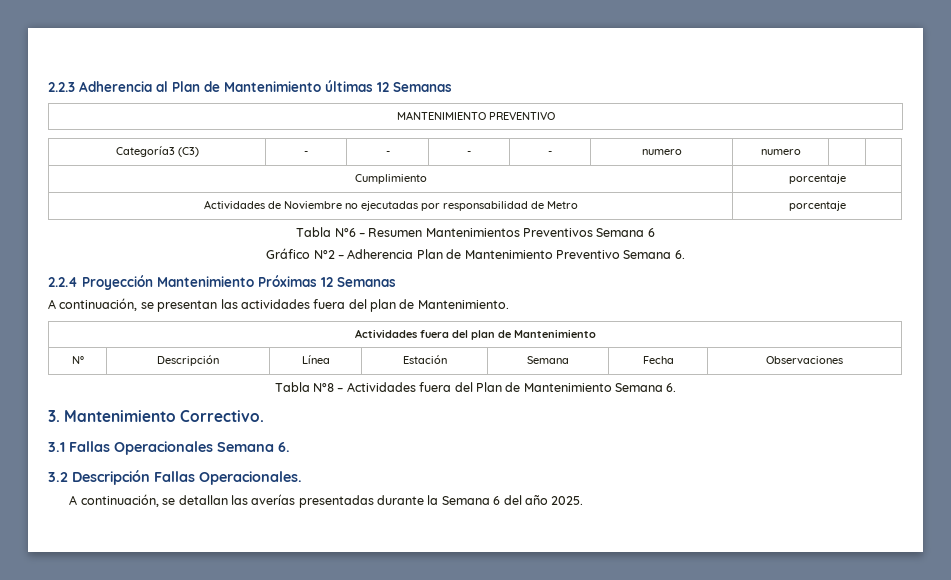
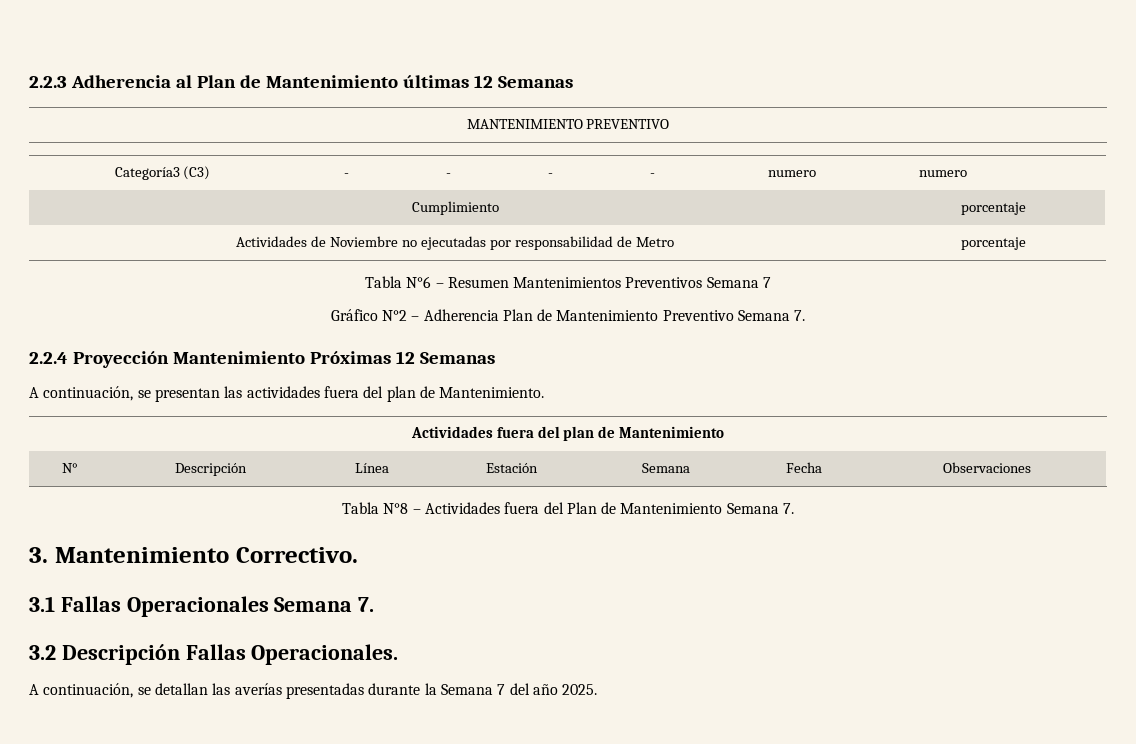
- Tabla N°6 – Resumen Mantenimientos Preventivos Semana 6
+ Tabla N°6 – Resumen Mantenimientos Preventivos Semana 7
- Gráfico N°2 – Adherencia Plan de Mantenimiento Preventivo Semana 6.
+ Gráfico N°2 – Adherencia Plan de Mantenimiento Preventivo Semana 7.
- Tabla N°8 – Actividades fuera del Plan de Mantenimiento Semana 6.
+ Tabla N°8 – Actividades fuera del Plan de Mantenimiento Semana 7.
- 3.1 Fallas Operacionales Semana 6.
+ 3.1 Fallas Operacionales Semana 7.
- A continuación, se detallan las averías presentadas durante la Semana 6 del año 2025.
+ A continuación, se detallan las averías presentadas durante la Semana 7 del año 2025.

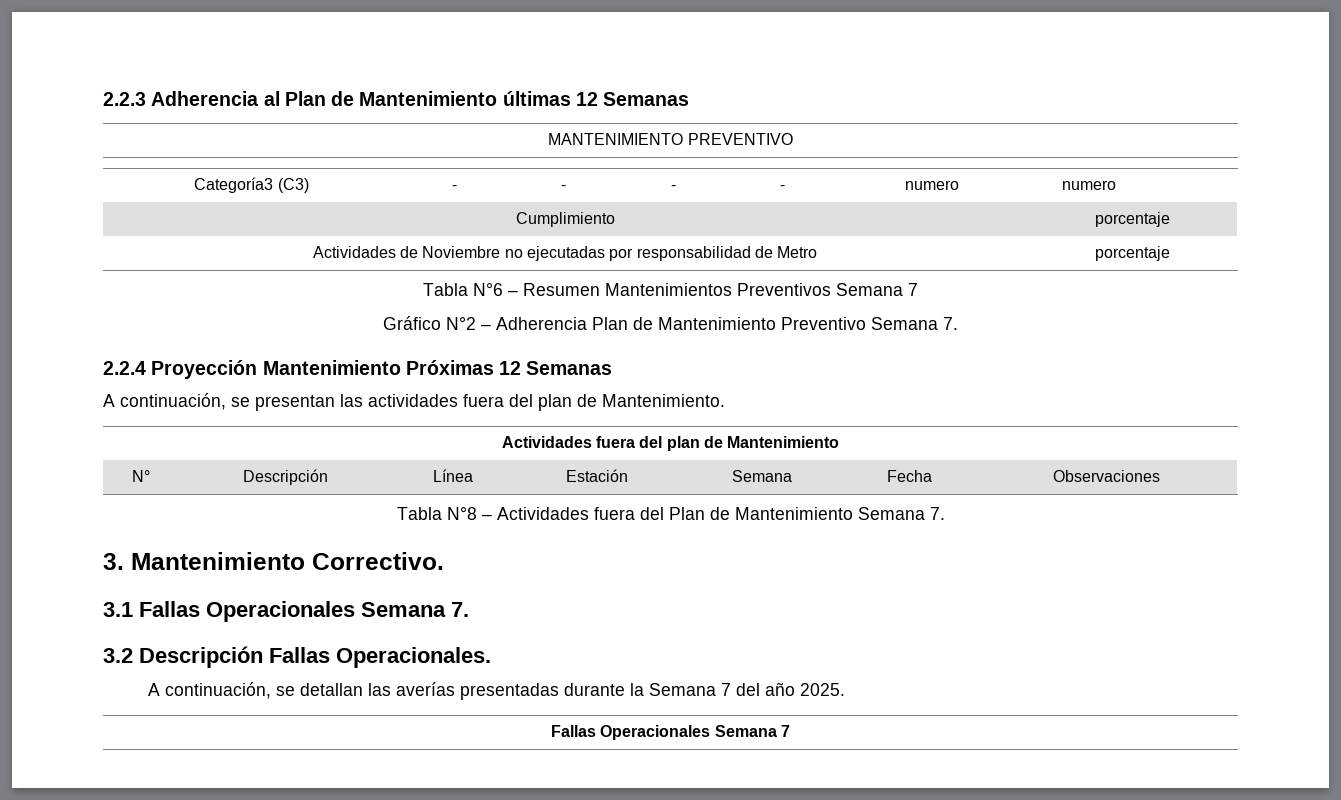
+ Fallas Operacionales Semana 7

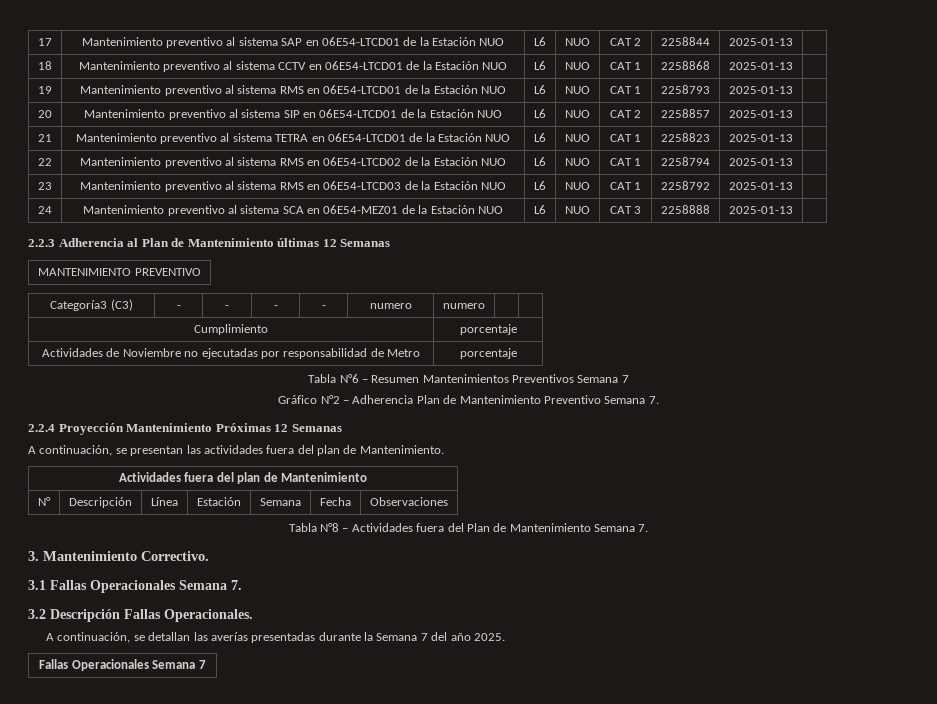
+ 17 | Mantenimiento preventivo al sistema SAP en 06E54-LTCD01 de la Estación NUO | L6 | NUO | CAT 2 | 2258844 | 2025-01-13 |
+ 18 | Mantenimiento preventivo al sistema CCTV en 06E54-LTCD01 de la Estación NUO | L6 | NUO | CAT 1 | 2258868 | 2025-01-13 |
+ 19 | Mantenimiento preventivo al sistema RMS en 06E54-LTCD01 de la Estación NUO | L6 | NUO | CAT 1 | 2258793 | 2025-01-13 |
+ 20 | Mantenimiento preventivo al sistema SIP en 06E54-LTCD01 de la Estación NUO | L6 | NUO | CAT 2 | 2258857 | 2025-01-13 |
+ 21 | Mantenimiento preventivo al sistema TETRA en 06E54-LTCD01 de la Estación NUO | L6 | NUO | CAT 1 | 2258823 | 2025-01-13 |
+ 22 | Mantenimiento preventivo al sistema RMS en 06E54-LTCD02 de la Estación NUO | L6 | NUO | CAT 1 | 2258794 | 2025-01-13 |
+ 23 | Mantenimiento preventivo al sistema RMS en 06E54-LTCD03 de la Estación NUO | L6 | NUO | CAT 1 | 2258792 | 2025-01-13 |
+ 24 | Mantenimiento preventivo al sistema SCA en 06E54-MEZ01 de la Estación NUO | L6 | NUO | CAT 3 | 2258888 | 2025-01-13 |

